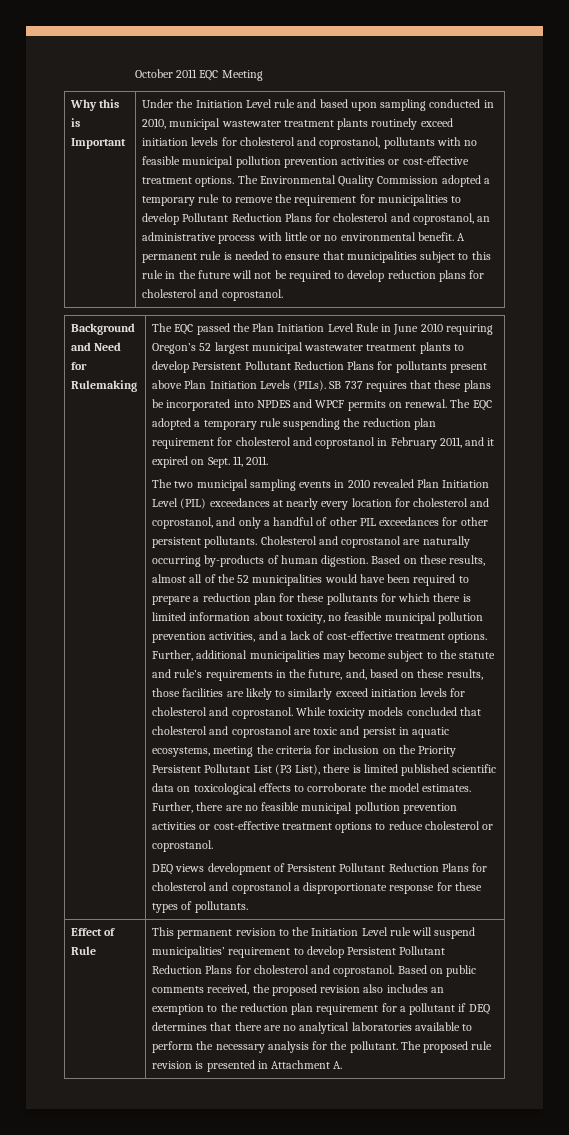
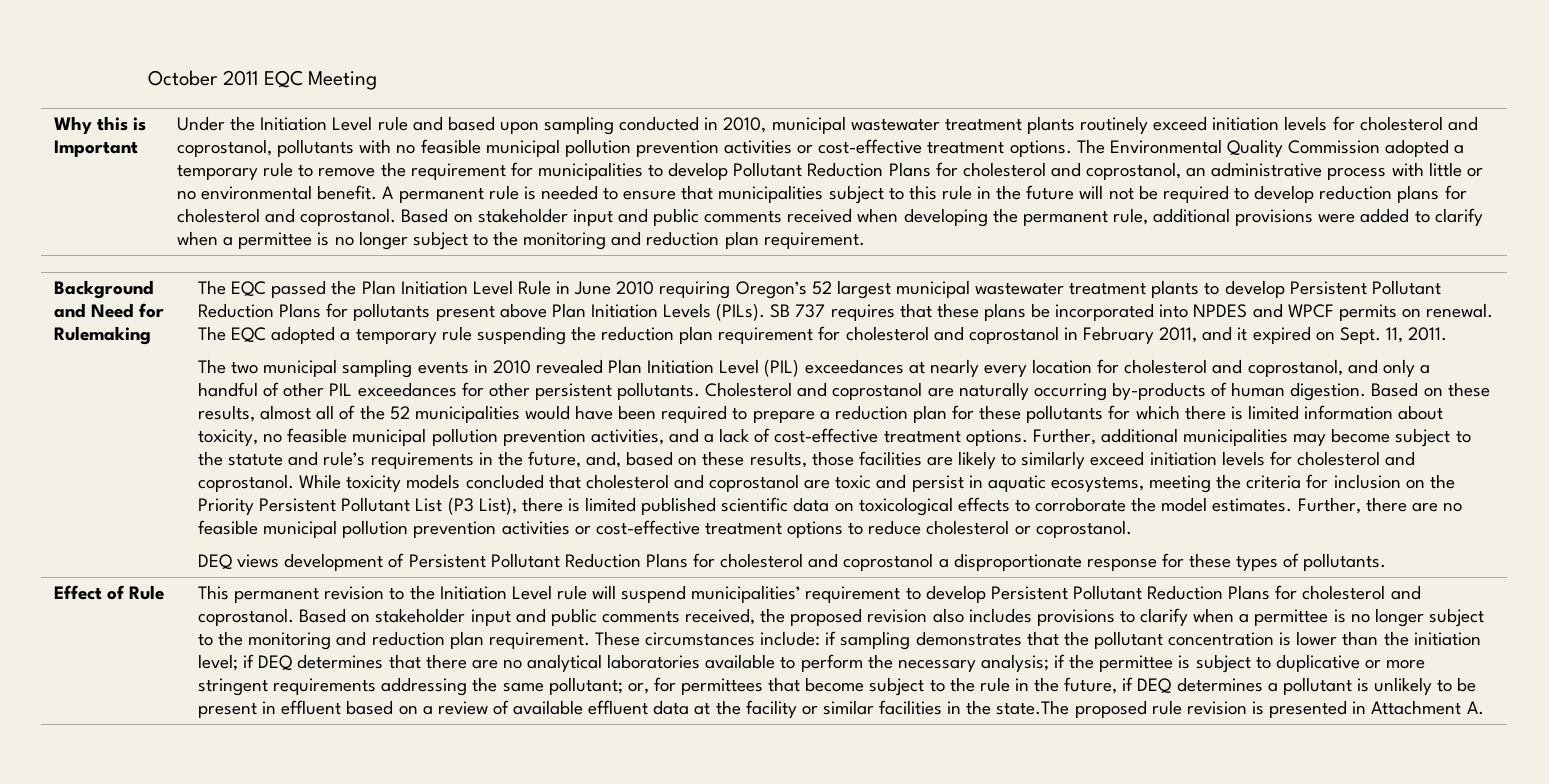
+ Based on stakeholder input and public comments received when developing the permanent rule, additional provisions were added to clarify when a permittee is no longer subject to the monitoring and reduction plan requirement.
- Based on public comments received, the proposed revision also includes an exemption to the reduction plan requirement for a pollutant if DEQ determines that there are no analytical laboratories available to perform the necessary analysis for the pollutant. The proposed rule revision is presented in Attachment A.
+ Based on stakeholder input and public comments received, the proposed revision also includes provisions to clarify when a permittee is no longer subject to the monitoring and reduction plan requirement. These circumstances include: if sampling demonstrates that the pollutant concentration is lower than the initiation level; if DEQ determines that there are no analytical laboratories available to perform the necessary analysis; if the permittee is subject to duplicative or more stringent requirements addressing the same pollutant; or, for permittees that become subject to the rule in the future, if DEQ determines a pollutant is unlikely to be present in effluent based on a review of available effluent data at the facility or similar facilities in the state.The proposed rule revision is presented in Attachment A.

